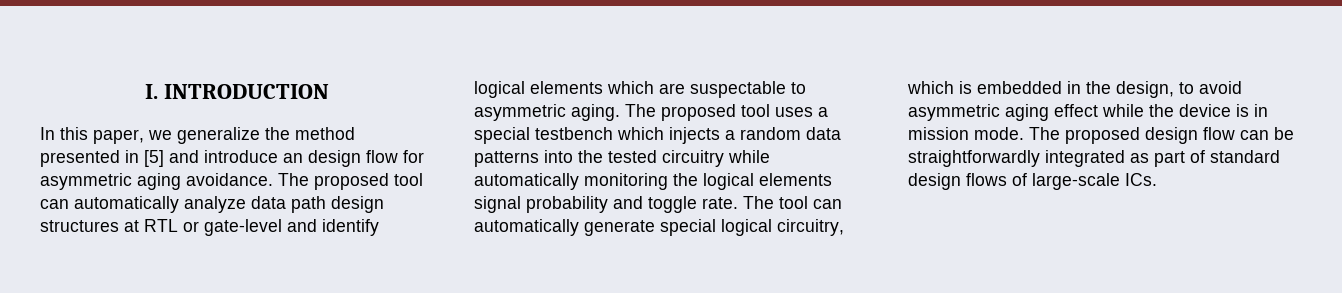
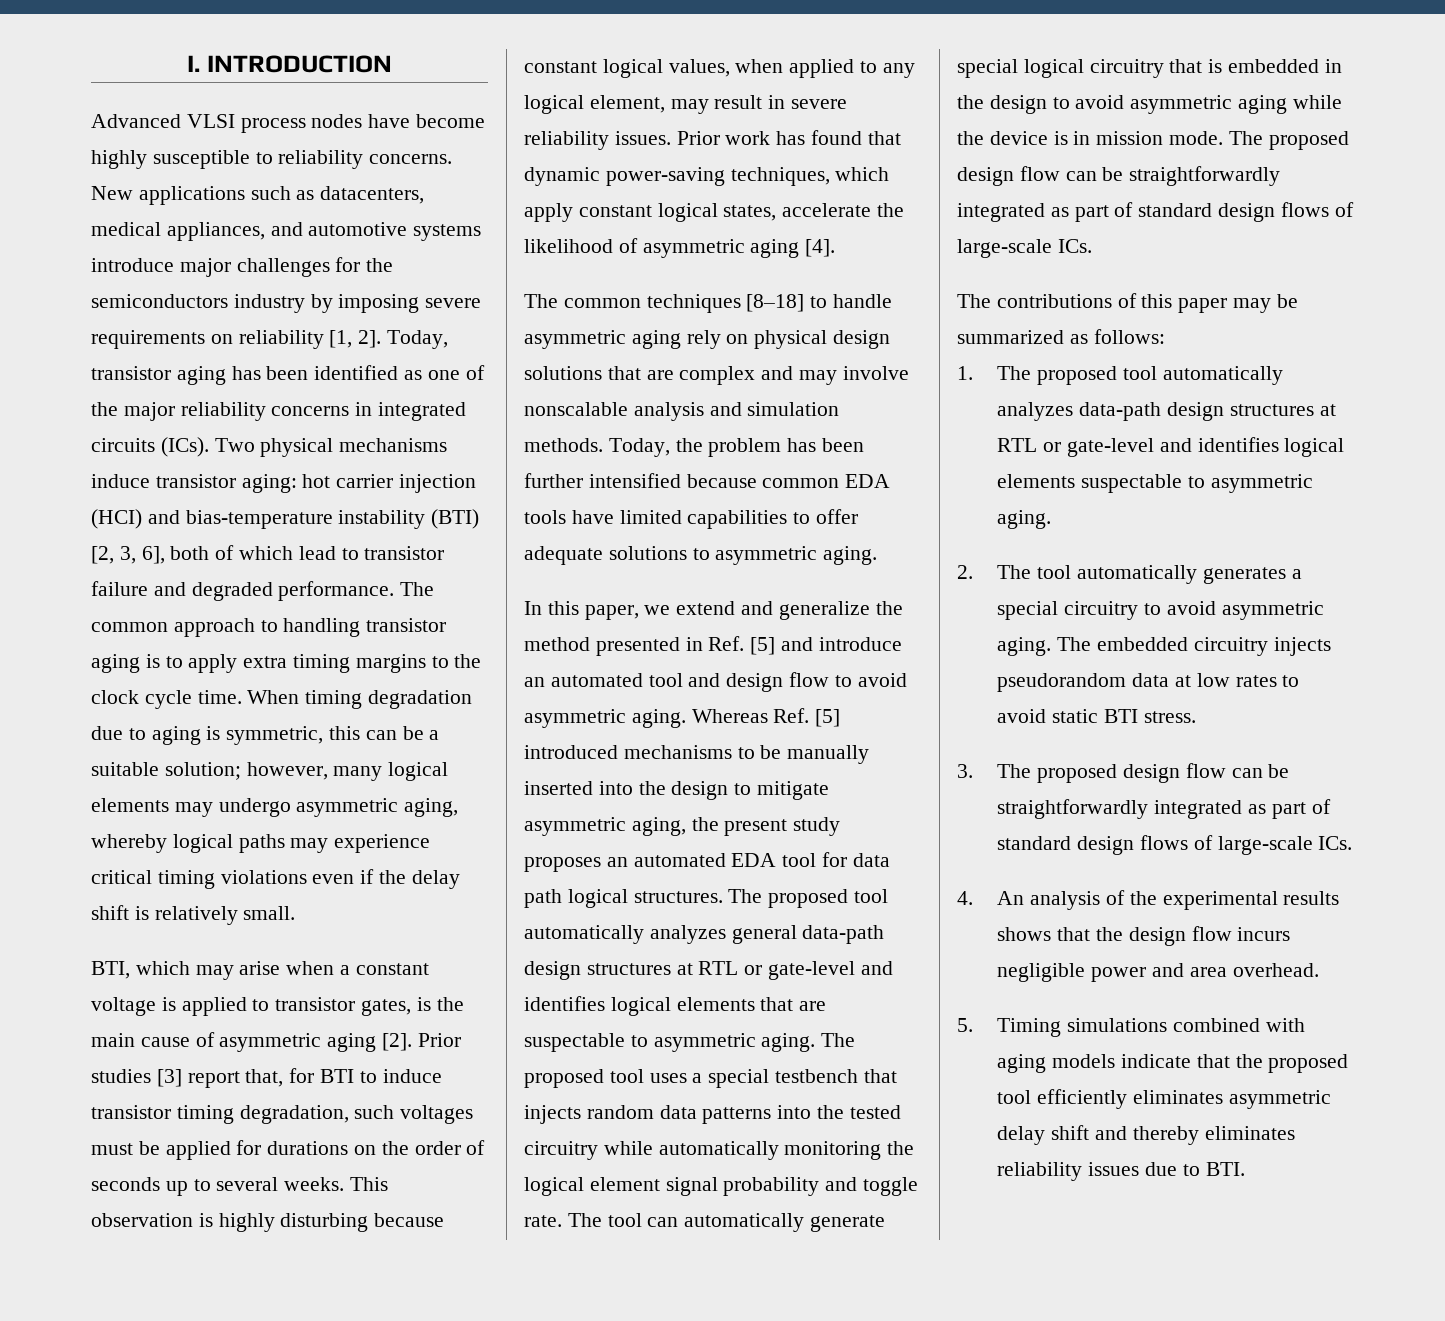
+ Advanced VLSI process nodes have become highly susceptible to reliability concerns. New applications such as datacenters, medical appliances, and automotive systems introduce major challenges for the semiconductors industry by imposing severe requirements on reliability [1, 2]. Today, transistor aging has been identified as one of the major reliability concerns in integrated circuits (ICs). Two physical mechanisms induce transistor aging: hot carrier injection (HCI) and bias-temperature instability (BTI) [2, 3, 6], both of which lead to transistor failure and degraded performance. The common approach to handling transistor aging is to apply extra timing margins to the clock cycle time. When timing degradation due to aging is symmetric, this can be a suitable solution; however, many logical elements may undergo asymmetric aging, whereby logical paths may experience critical timing violations even if the delay shift is relatively small.
+ BTI, which may arise when a constant voltage is applied to transistor gates, is the main cause of asymmetric aging [2]. Prior studies [3] report that, for BTI to induce transistor timing degradation, such voltages must be applied for durations on the order of seconds up to several weeks. This observation is highly disturbing because constant logical values, when applied to any logical element, may result in severe reliability issues. Prior work has found that dynamic power-saving techniques, which apply constant logical states, accelerate the likelihood of asymmetric aging [4].
+ The common techniques [8–18] to handle asymmetric aging rely on physical design solutions that are complex and may involve nonscalable analysis and simulation methods. Today, the problem has been further intensified because common EDA tools have limited capabilities to offer adequate solutions to asymmetric aging.
- In this paper, we generalize the method presented in [5] and introduce an design flow for asymmetric aging avoidance. The proposed tool can automatically analyze data path design structures at RTL or gate-level and identify logical elements which are suspectable to asymmetric aging.
+ In this paper, we extend and generalize the method presented in Ref. [5] and introduce an automated tool and design flow to avoid asymmetric aging. Whereas Ref. [5] introduced mechanisms to be manually inserted into the design to mitigate asymmetric aging, the present study proposes an automated EDA tool for data path logical structures. The proposed tool automatically analyzes general data-path design structures at RTL or gate-level and identifies logical elements that are suspectable to asymmetric aging.
- The proposed tool uses a special testbench which injects a random data patterns into the tested circuitry while automatically monitoring the logical elements signal probability and toggle rate.
+ The proposed tool uses a special testbench that injects random data patterns into the tested circuitry while automatically monitoring the logical element signal probability and toggle rate.
- The tool can automatically generate special logical circuitry, which is embedded in the design, to avoid asymmetric aging effect while the device is in mission mode.
+ The tool can automatically generate special logical circuitry that is embedded in the design to avoid asymmetric aging while the device is in mission mode.
+ The contributions of this paper may be summarized as follows:
+ 1. The proposed tool automatically analyzes data-path design structures at RTL or gate-level and identifies logical elements suspectable to asymmetric aging.
+ 2. The tool automatically generates a special circuitry to avoid asymmetric aging. The embedded circuitry injects pseudorandom data at low rates to avoid static BTI stress.
+ 3. The proposed design flow can be straightforwardly integrated as part of standard design flows of large-scale ICs.
+ 4. An analysis of the experimental results shows that the design flow incurs negligible power and area overhead.
+ 5. Timing simulations combined with aging models indicate that the proposed tool efficiently eliminates asymmetric delay shift and thereby eliminates reliability issues due to BTI.

